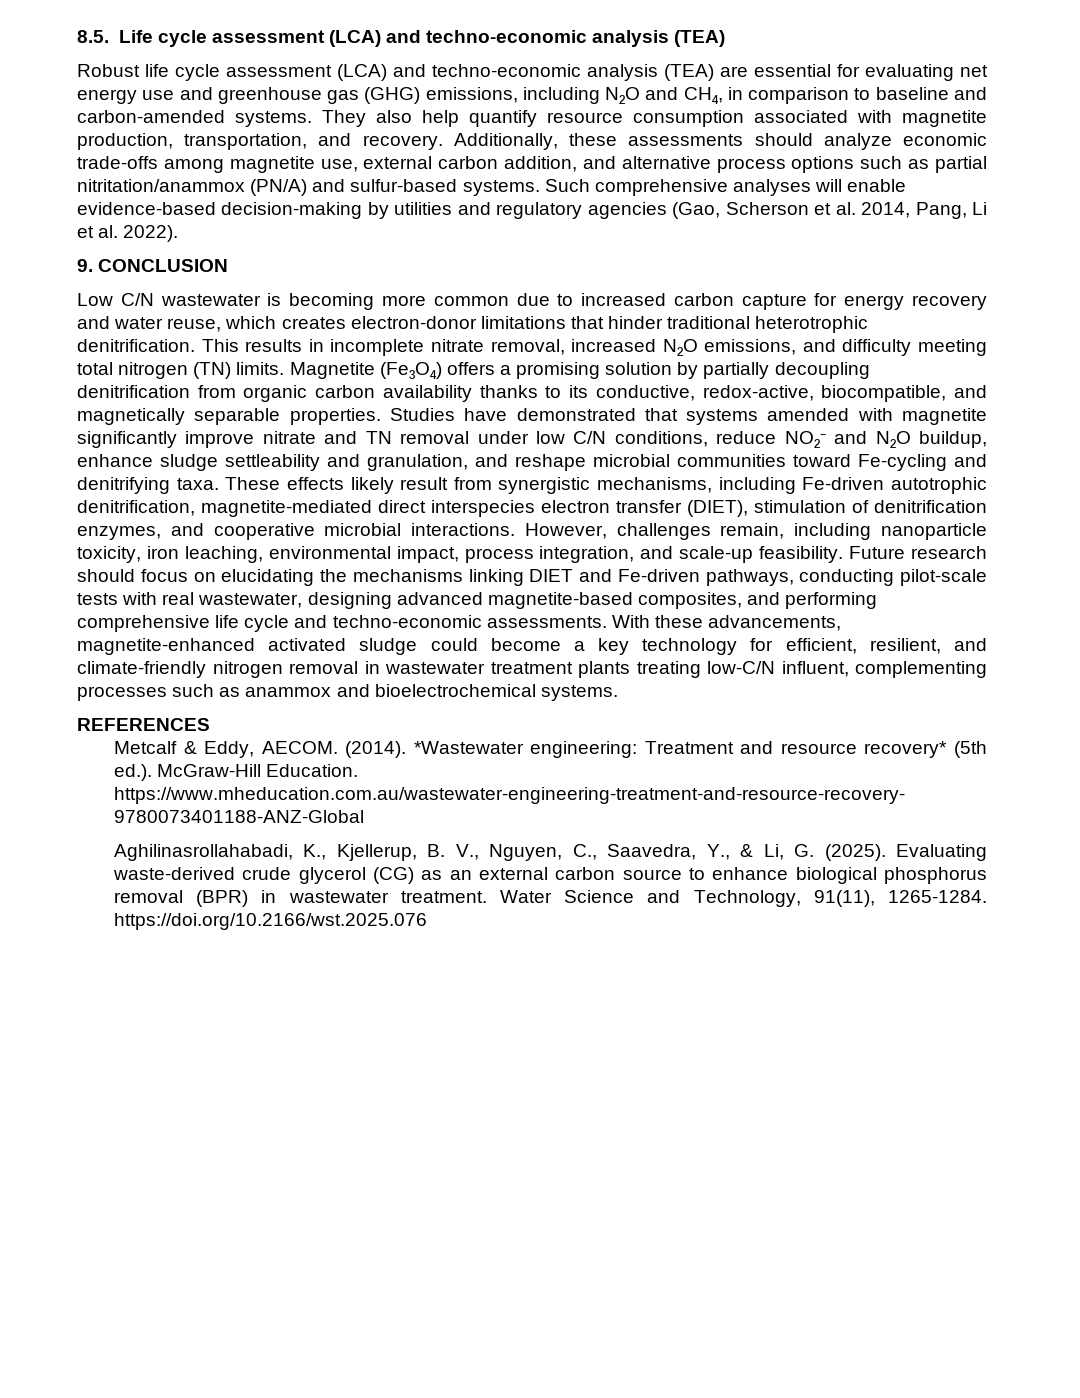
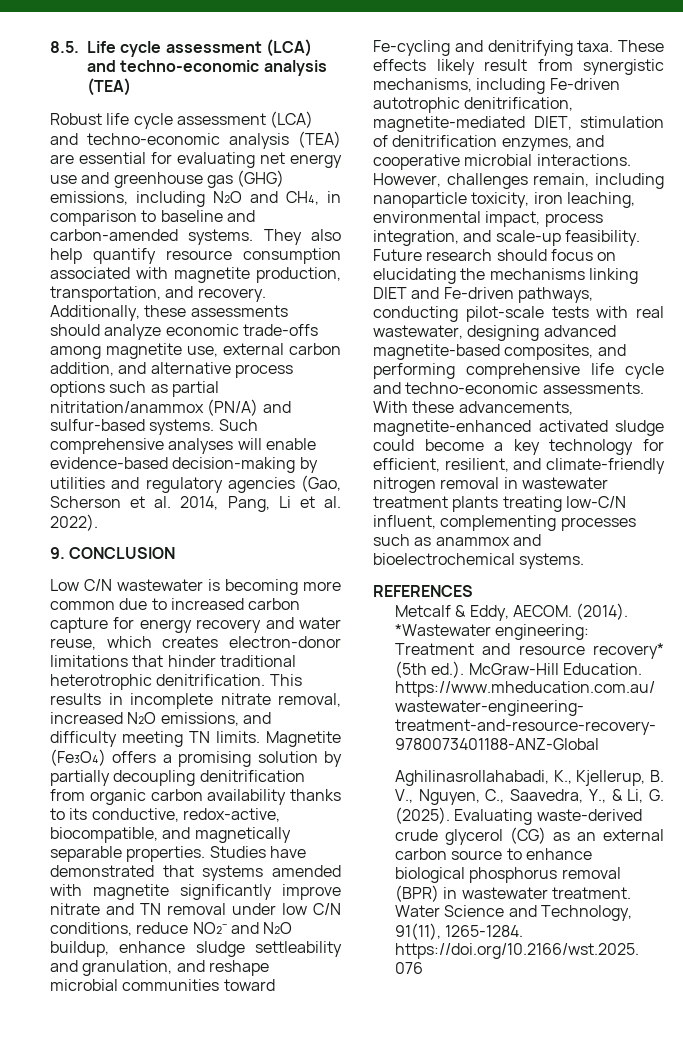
- This results in incomplete nitrate removal, increased N₂O emissions, and difficulty meeting total nitrogen (TN) limits.
+ This results in incomplete nitrate removal, increased N₂O emissions, and difficulty meeting TN limits.
- These effects likely result from synergistic mechanisms, including Fe-driven autotrophic denitrification, magnetite-mediated direct interspecies electron transfer (DIET), stimulation of denitrification enzymes, and cooperative microbial interactions.
+ These effects likely result from synergistic mechanisms, including Fe-driven autotrophic denitrification, magnetite-mediated DIET, stimulation of denitrification enzymes, and cooperative microbial interactions.

